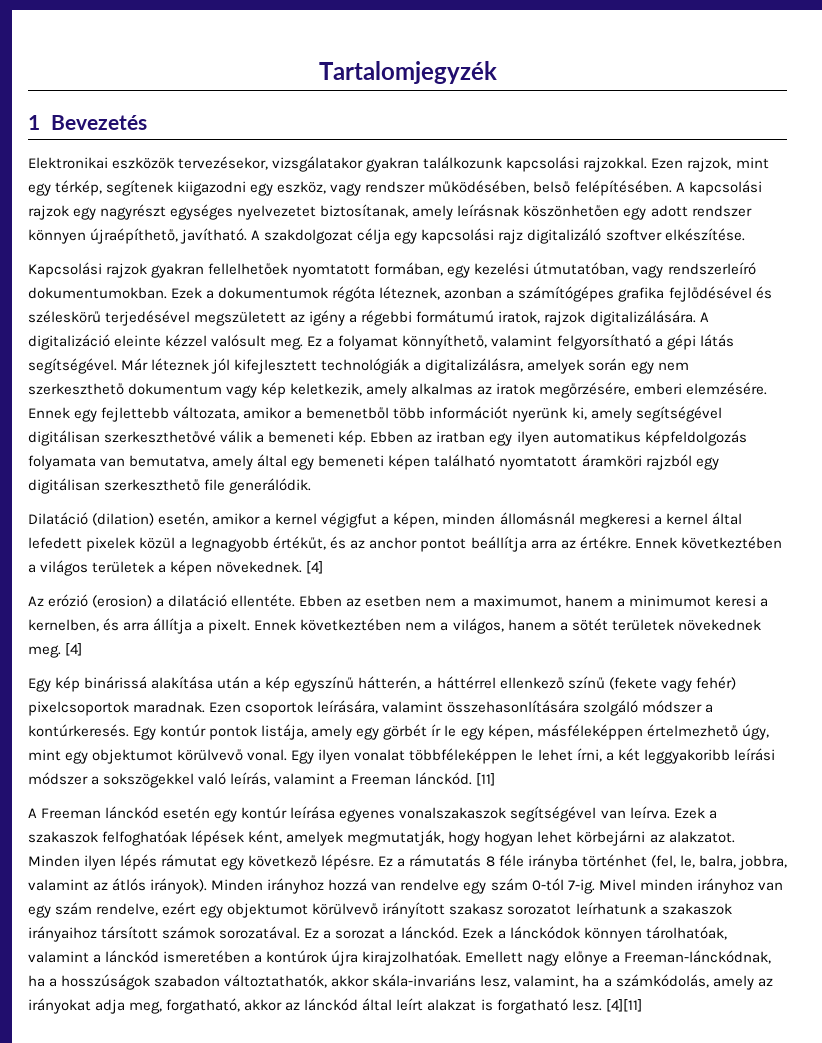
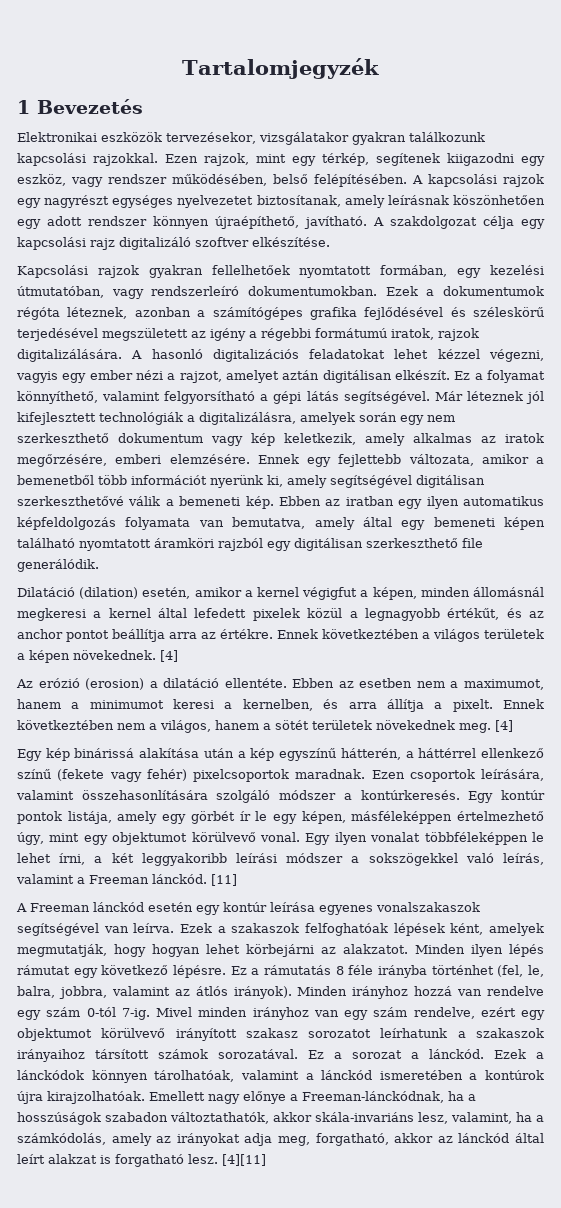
- A digitalizáció eleinte kézzel valósult meg.
+ A hasonló digitalizációs feladatokat lehet kézzel végezni, vagyis egy ember nézi a rajzot, amelyet aztán digitálisan elkészít.

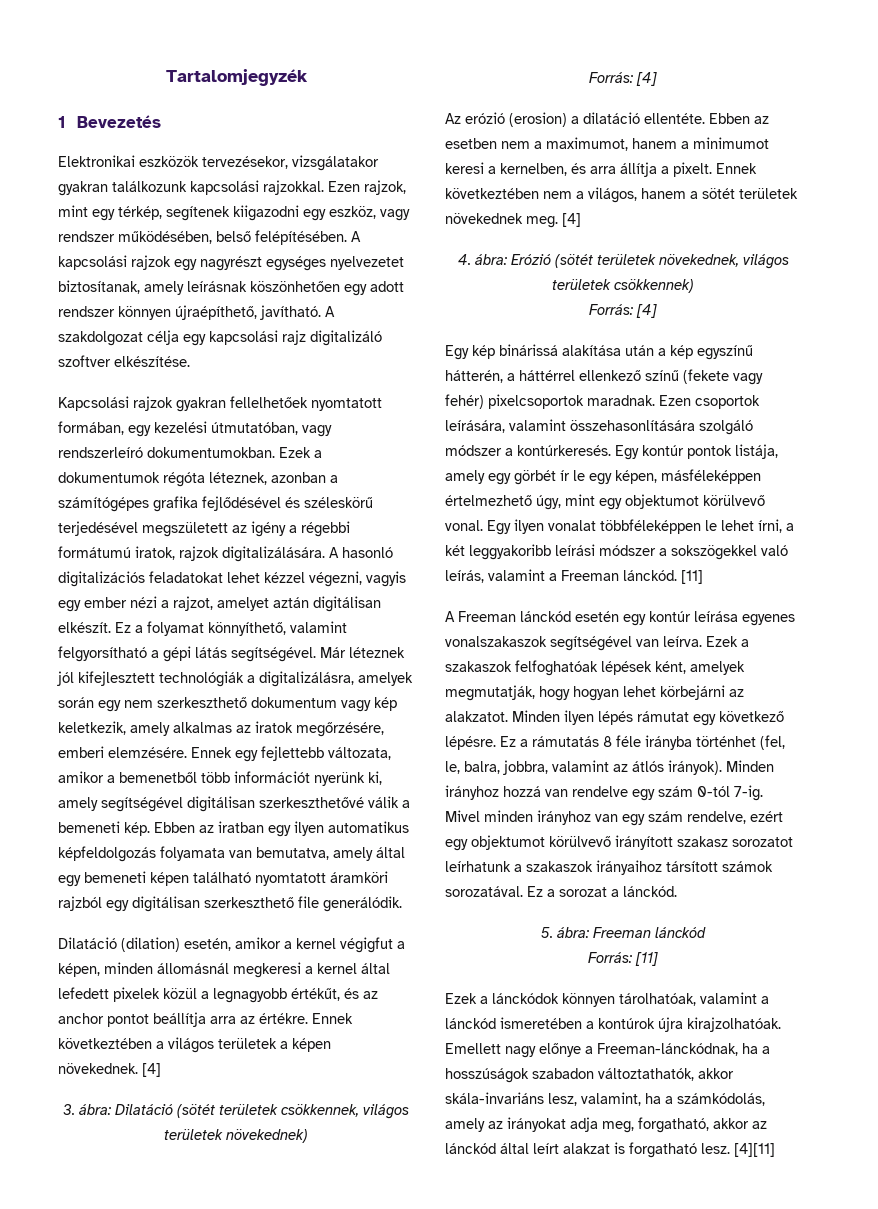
+ 3. ábra: Dilatáció (sötét területek csökkennek, világos területek növekednek)
+ Forrás: [4]
+ 4. ábra: Erózió (sötét területek növekednek, világos területek csökkennek)
+ Forrás: [4]
- Ez a sorozat a lánckód. Ezek a lánckódok könnyen tárolhatóak, valamint a lánckód ismeretében a kontúrok újra kirajzolhatóak.
+ Ez a sorozat a lánckód.
+ 5. ábra: Freeman lánckód
+ Forrás: [11]
+ Ezek a lánckódok könnyen tárolhatóak, valamint a lánckód ismeretében a kontúrok újra kirajzolhatóak.

